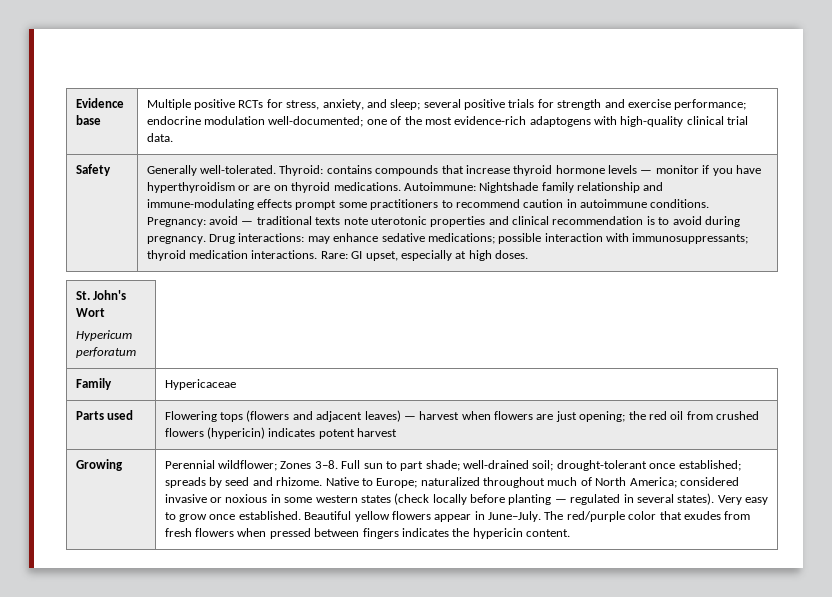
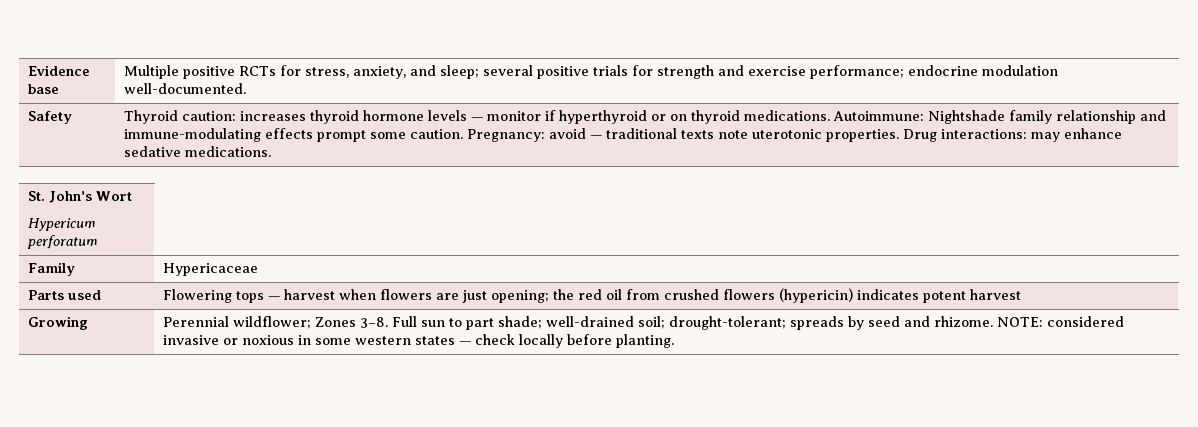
- Evidence base | Multiple positive RCTs for stress, anxiety, and sleep; several positive trials for strength and exercise performance; endocrine modulation well-documented; one of the most evidence-rich adaptogens with high-quality clinical trial data.
- Safety | Generally well-tolerated. Thyroid: contains compounds that increase thyroid hormone levels — monitor if you have hyperthyroidism or are on thyroid medications. Autoimmune: Nightshade family relationship and immune-modulating effects prompt some practitioners to recommend caution in autoimmune conditions. Pregnancy: avoid — traditional texts note uterotonic properties and clinical recommendation is to avoid during pregnancy. Drug interactions: may enhance sedative medications; possible interaction with immunosuppressants; thyroid medication interactions. Rare: GI upset, especially at high doses.
+ Evidence base | Multiple positive RCTs for stress, anxiety, and sleep; several positive trials for strength and exercise performance; endocrine modulation well-documented.
+ Safety | Thyroid caution: increases thyroid hormone levels — monitor if hyperthyroid or on thyroid medications. Autoimmune: Nightshade family relationship and immune-modulating effects prompt some caution. Pregnancy: avoid — traditional texts note uterotonic properties. Drug interactions: may enhance sedative medications.
- Parts used | Flowering tops (flowers and adjacent leaves) — harvest when flowers are just opening; the red oil from crushed flowers (hypericin) indicates potent harvest
+ Parts used | Flowering tops — harvest when flowers are just opening; the red oil from crushed flowers (hypericin) indicates potent harvest
- Full sun to part shade; well-drained soil; drought-tolerant once established; spreads by seed and rhizome.
+ Full sun to part shade; well-drained soil; drought-tolerant; spreads by seed and rhizome.
- Native to Europe; naturalized throughout much of North America; considered invasive or noxious in some western states (check locally before planting — regulated in several states). Very easy to grow once established. Beautiful yellow flowers appear in June–July. The red/purple color that exudes from fresh flowers when pressed between fingers indicates the hypericin content.
+ NOTE: considered invasive or noxious in some western states — check locally before planting.

